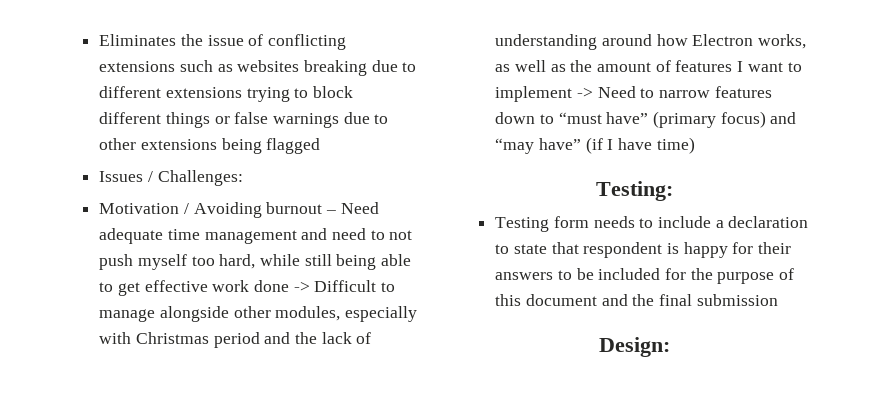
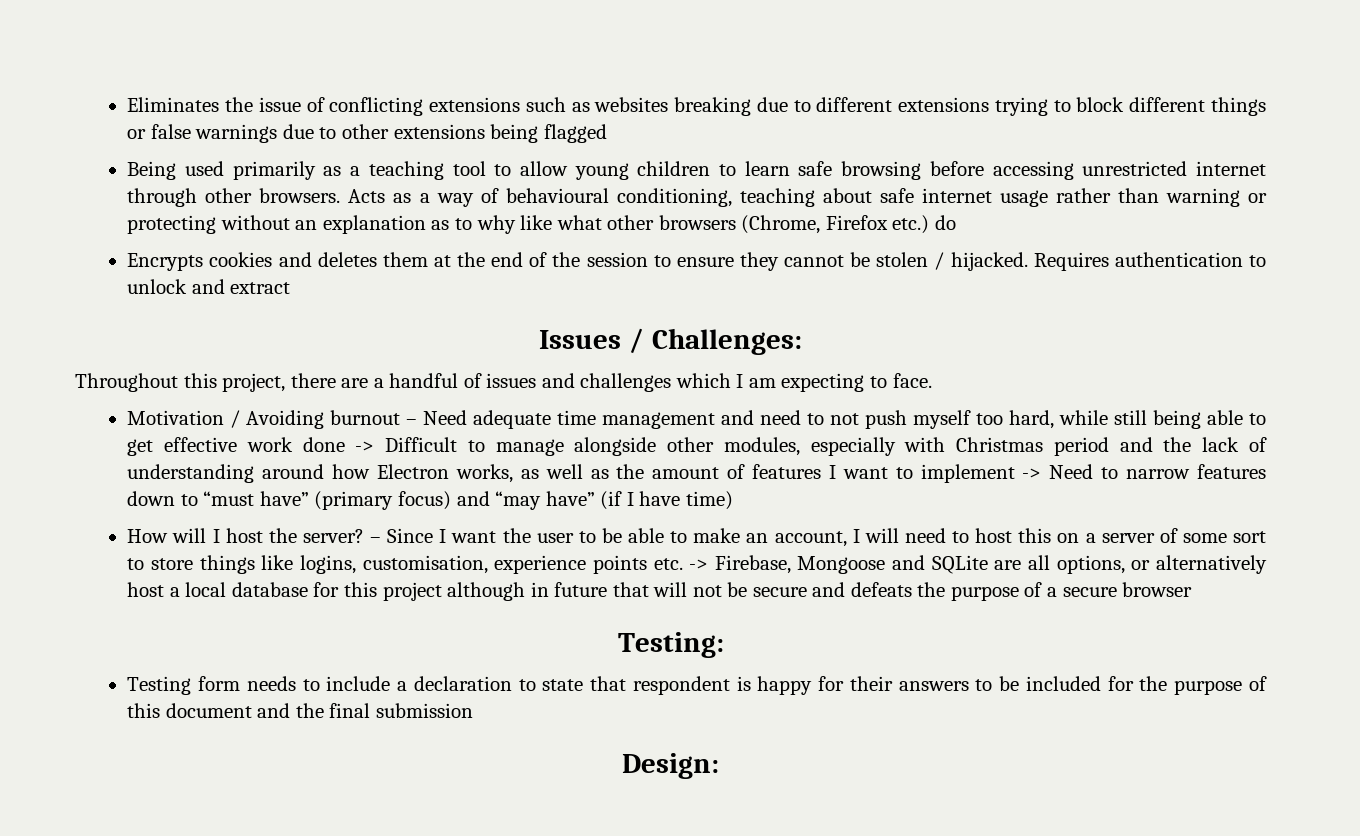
+ Being used primarily as a teaching tool to allow young children to learn safe browsing before accessing unrestricted internet through other browsers. Acts as a way of behavioural conditioning, teaching about safe internet usage rather than warning or protecting without an explanation as to why like what other browsers (Chrome, Firefox etc.) do
+ Encrypts cookies and deletes them at the end of the session to ensure they cannot be stolen / hijacked. Requires authentication to unlock and extract
  Issues / Challenges:
+ Throughout this project, there are a handful of issues and challenges which I am expecting to face.
+ How will I host the server? – Since I want the user to be able to make an account, I will need to host this on a server of some sort to store things like logins, customisation, experience points etc. -> Firebase, Mongoose and SQLite are all options, or alternatively host a local database for this project although in future that will not be secure and defeats the purpose of a secure browser

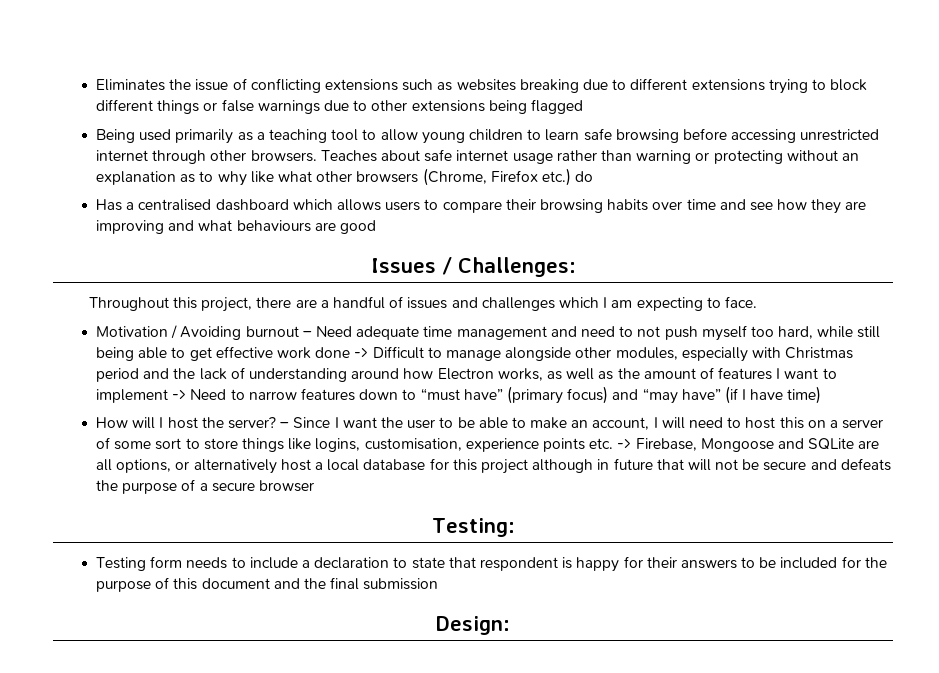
- Acts as a way of behavioural conditioning, teaching about safe internet usage rather than warning or protecting without an explanation as to why like what other browsers (Chrome, Firefox etc.) do
+ Teaches about safe internet usage rather than warning or protecting without an explanation as to why like what other browsers (Chrome, Firefox etc.) do
- Encrypts cookies and deletes them at the end of the session to ensure they cannot be stolen / hijacked. Requires authentication to unlock and extract
+ Has a centralised dashboard which allows users to compare their browsing habits over time and see how they are improving and what behaviours are good

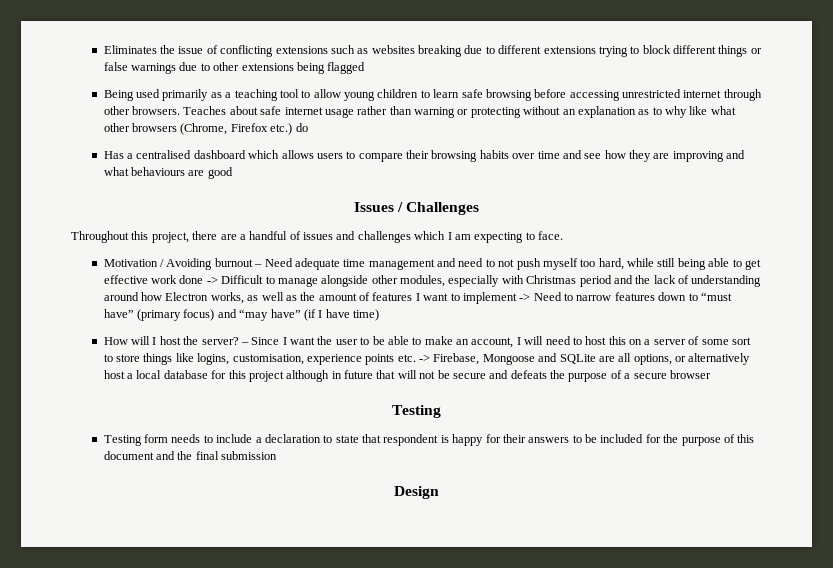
- Issues / Challenges:
+ Issues / Challenges
  – Since I want the user to be able to make an account, I will need to host this on a server of some sort to store things like logins, customisation, experience points etc. -> Firebase, Mongoose and SQLite are all options, or alternatively host a local database for this project although in future that will not be secure and defeats the purpose of a secure browser
- Testing:
+ Testing
- Design:
+ Design

